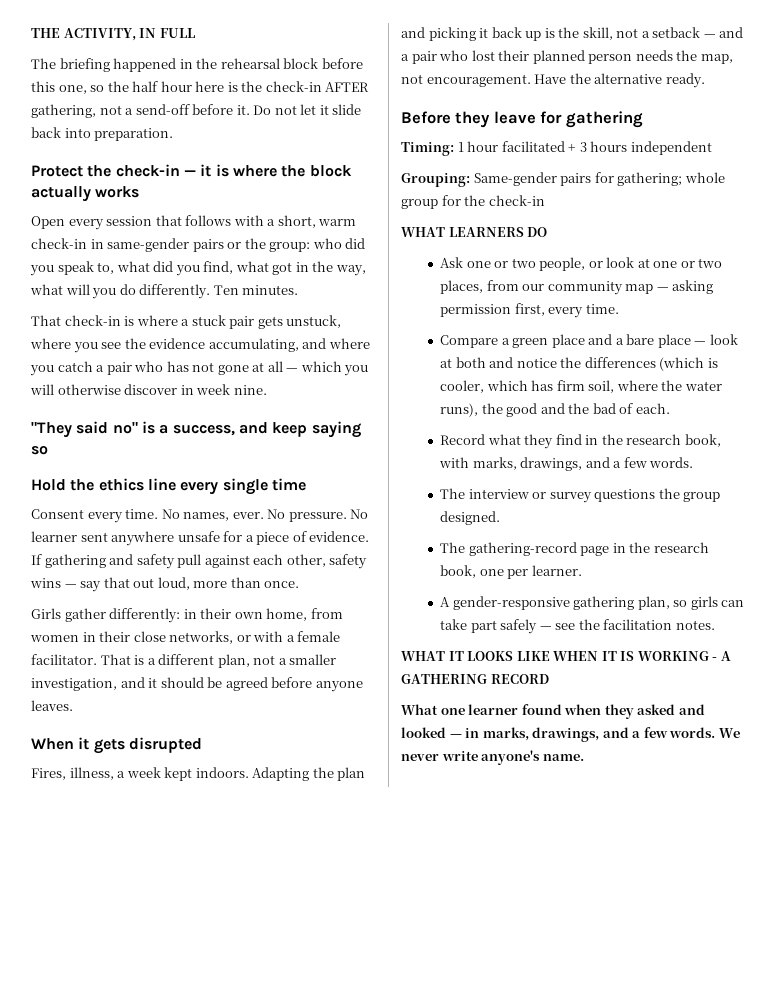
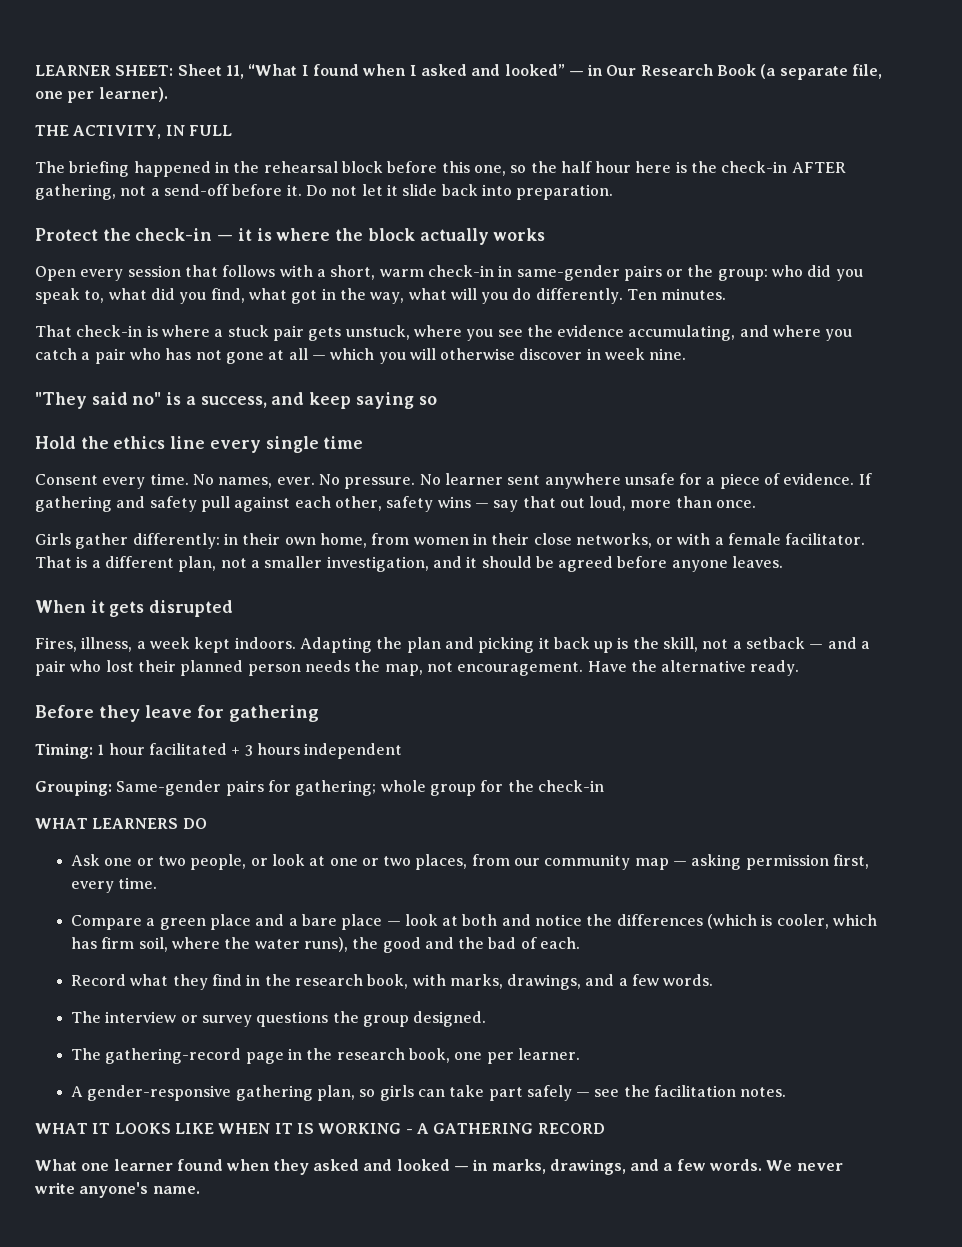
+ LEARNER SHEET: Sheet 11, “What I found when I asked and looked” — in Our Research Book (a separate file, one per learner).

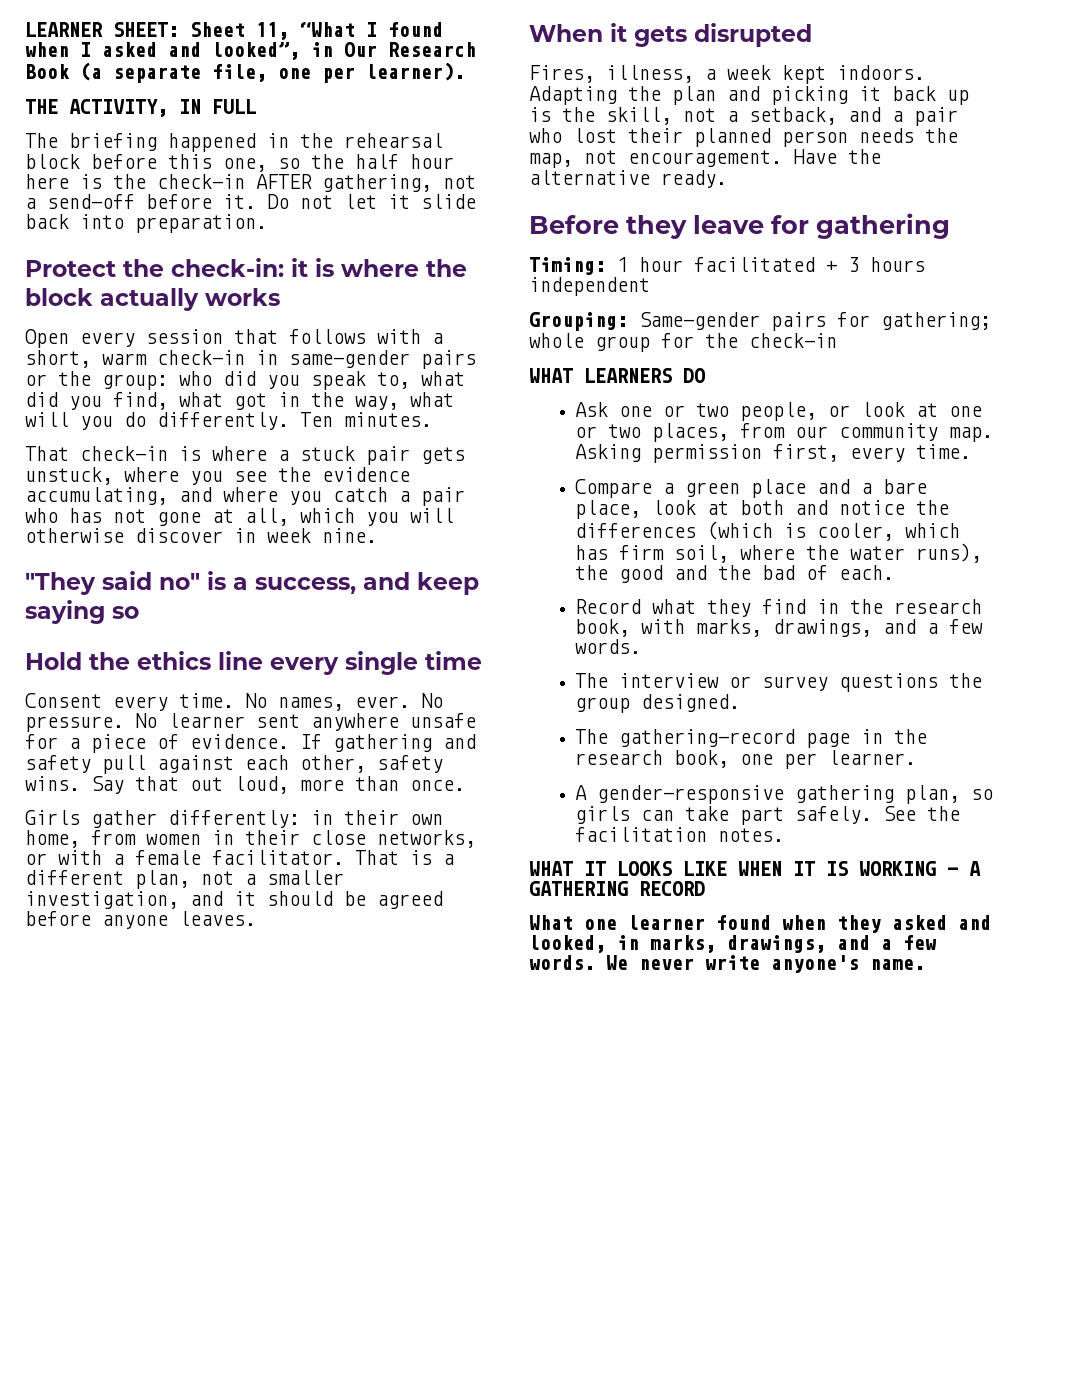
- LEARNER SHEET: Sheet 11, “What I found when I asked and looked” — in Our Research Book (a separate file, one per learner).
+ LEARNER SHEET: Sheet 11, “What I found when I asked and looked”, in Our Research Book (a separate file, one per learner).
- Protect the check-in — it is where the block actually works
+ Protect the check-in: it is where the block actually works
- That check-in is where a stuck pair gets unstuck, where you see the evidence accumulating, and where you catch a pair who has not gone at all — which you will otherwise discover in week nine.
+ That check-in is where a stuck pair gets unstuck, where you see the evidence accumulating, and where you catch a pair who has not gone at all, which you will otherwise discover in week nine.
- If gathering and safety pull against each other, safety wins — say that out loud, more than once.
+ If gathering and safety pull against each other, safety wins. Say that out loud, more than once.
- Adapting the plan and picking it back up is the skill, not a setback — and a pair who lost their planned person needs the map, not encouragement.
+ Adapting the plan and picking it back up is the skill, not a setback, and a pair who lost their planned person needs the map, not encouragement.
- Ask one or two people, or look at one or two places, from our community map — asking permission first, every time.
+ Ask one or two people, or look at one or two places, from our community map. Asking permission first, every time.
- Compare a green place and a bare place — look at both and notice the differences (which is cooler, which has firm soil, where the water runs), the good and the bad of each.
+ Compare a green place and a bare place, look at both and notice the differences (which is cooler, which has firm soil, where the water runs), the good and the bad of each.
- A gender-responsive gathering plan, so girls can take part safely — see the facilitation notes.
+ A gender-responsive gathering plan, so girls can take part safely. See the facilitation notes.
- What one learner found when they asked and looked — in marks, drawings, and a few words.
+ What one learner found when they asked and looked, in marks, drawings, and a few words.

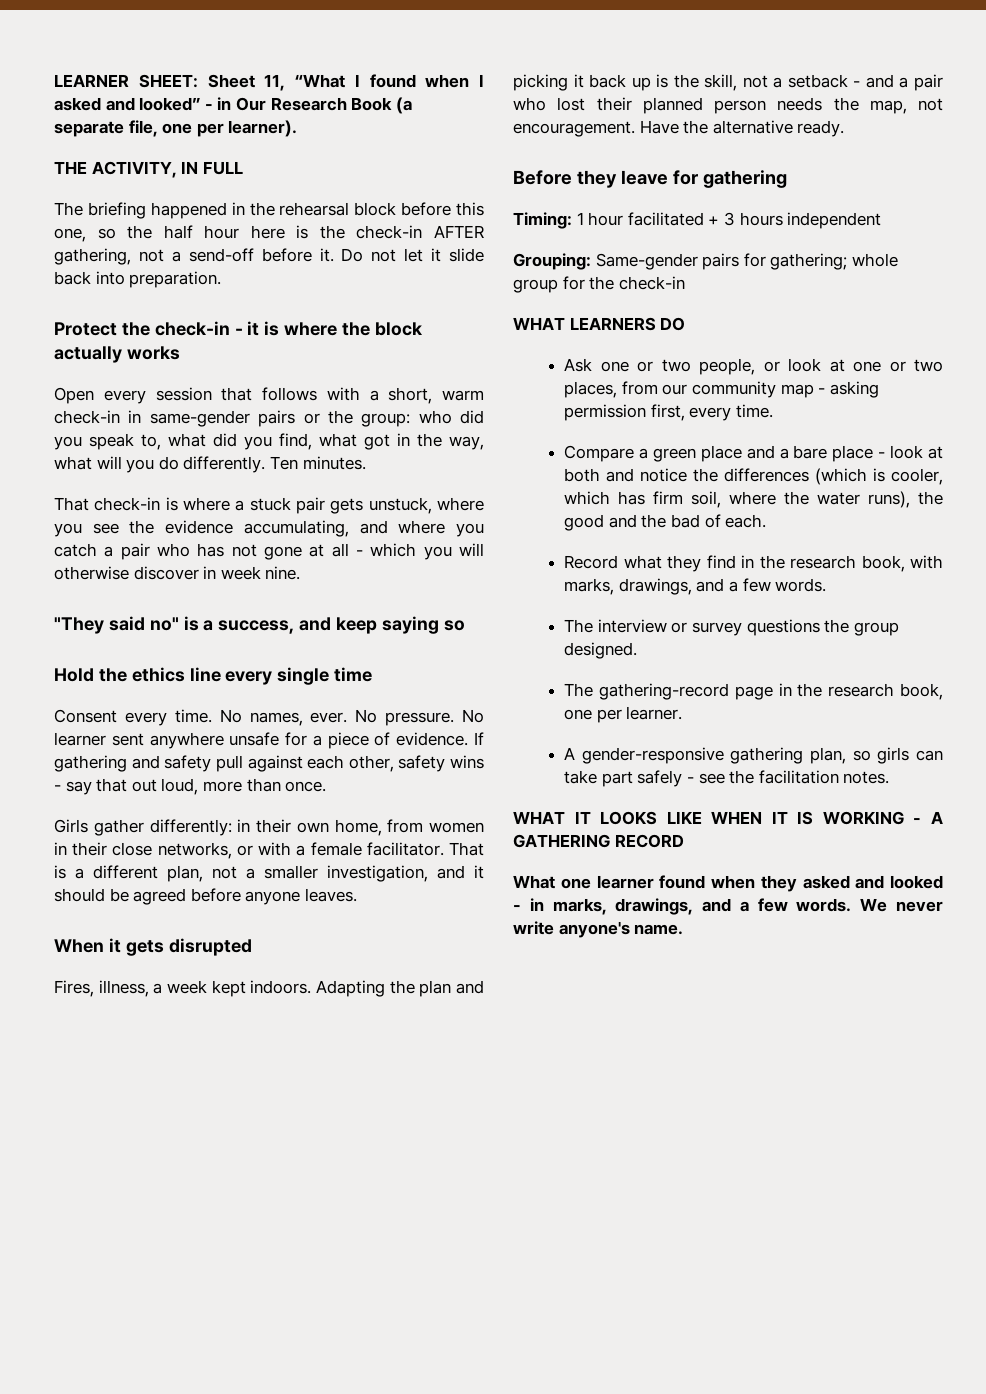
- LEARNER SHEET: Sheet 11, “What I found when I asked and looked”, in Our Research Book (a separate file, one per learner).
+ LEARNER SHEET: Sheet 11, “What I found when I asked and looked” - in Our Research Book (a separate file, one per learner).
- Protect the check-in: it is where the block actually works
+ Protect the check-in - it is where the block actually works
- That check-in is where a stuck pair gets unstuck, where you see the evidence accumulating, and where you catch a pair who has not gone at all, which you will otherwise discover in week nine.
+ That check-in is where a stuck pair gets unstuck, where you see the evidence accumulating, and where you catch a pair who has not gone at all - which you will otherwise discover in week nine.
- If gathering and safety pull against each other, safety wins. Say that out loud, more than once.
+ If gathering and safety pull against each other, safety wins - say that out loud, more than once.
- Adapting the plan and picking it back up is the skill, not a setback, and a pair who lost their planned person needs the map, not encouragement.
+ Adapting the plan and picking it back up is the skill, not a setback - and a pair who lost their planned person needs the map, not encouragement.
- Ask one or two people, or look at one or two places, from our community map. Asking permission first, every time.
+ Ask one or two people, or look at one or two places, from our community map - asking permission first, every time.
- Compare a green place and a bare place, look at both and notice the differences (which is cooler, which has firm soil, where the water runs), the good and the bad of each.
+ Compare a green place and a bare place - look at both and notice the differences (which is cooler, which has firm soil, where the water runs), the good and the bad of each.
- A gender-responsive gathering plan, so girls can take part safely. See the facilitation notes.
+ A gender-responsive gathering plan, so girls can take part safely - see the facilitation notes.
- What one learner found when they asked and looked, in marks, drawings, and a few words.
+ What one learner found when they asked and looked - in marks, drawings, and a few words.

